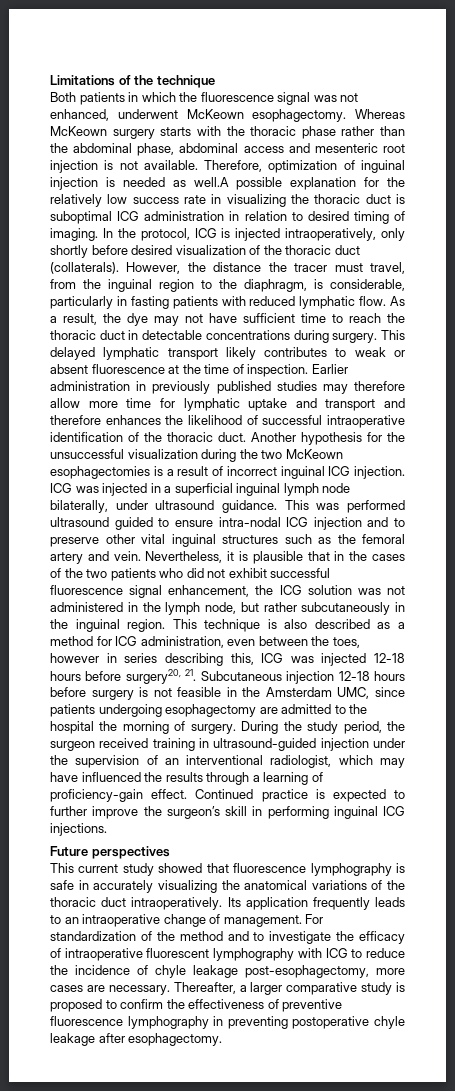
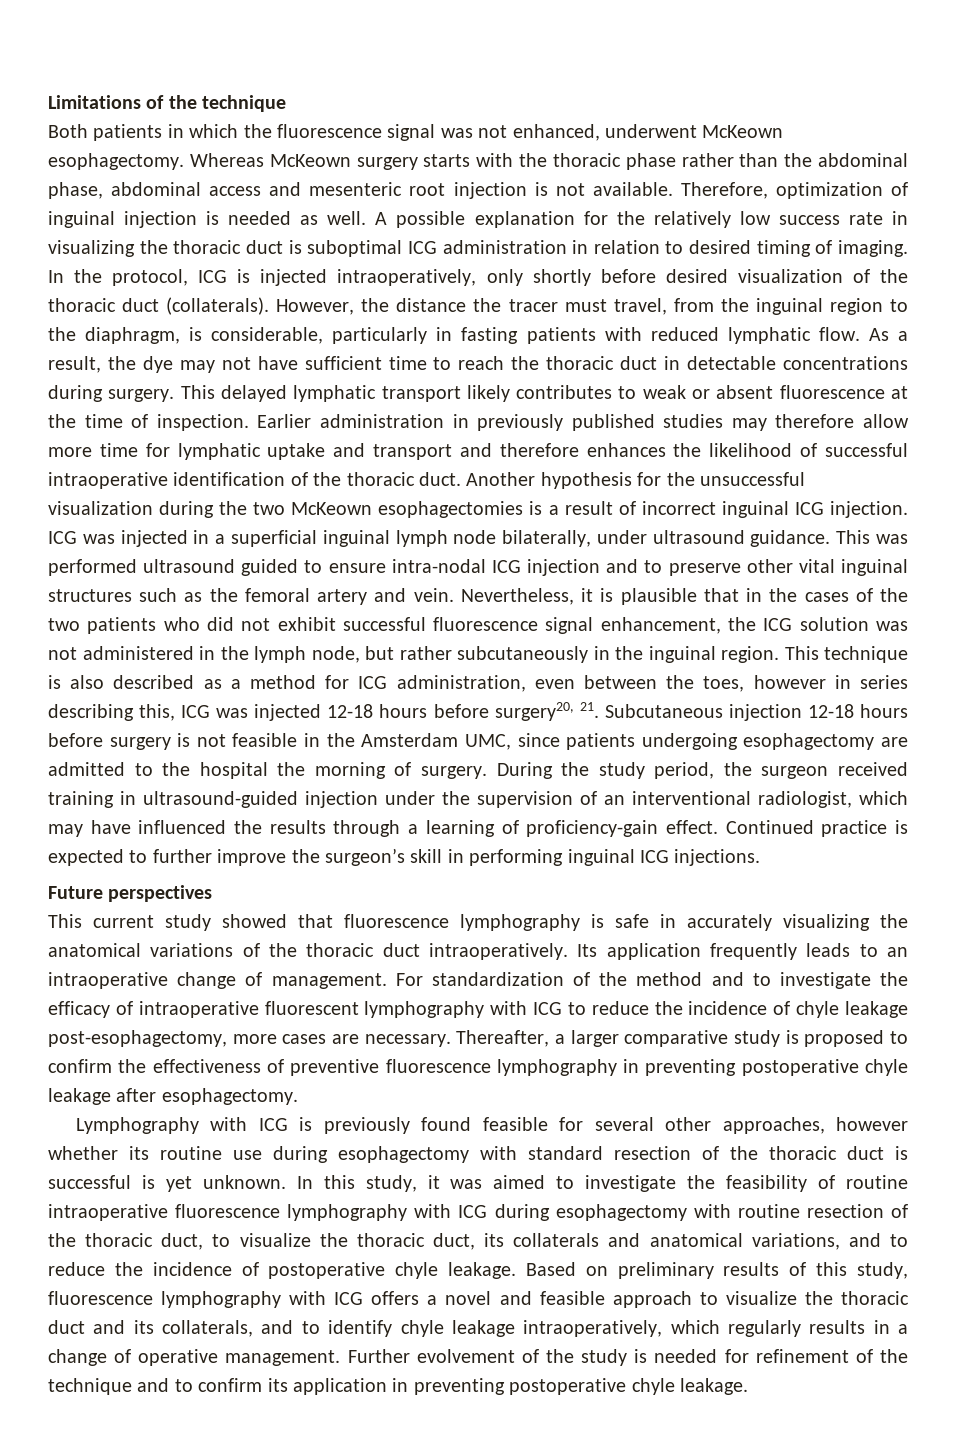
- Therefore, optimization of inguinal injection is needed as well.A possible explanation for the relatively low success rate in visualizing the thoracic duct is suboptimal ICG administration in relation to desired timing of imaging.
+ Therefore, optimization of inguinal injection is needed as well. A possible explanation for the relatively low success rate in visualizing the thoracic duct is suboptimal ICG administration in relation to desired timing of imaging.
+ Lymphography with ICG is previously found feasible for several other approaches, however whether its routine use during esophagectomy with standard resection of the thoracic duct is successful is yet unknown. In this study, it was aimed to investigate the feasibility of routine intraoperative fluorescence lymphography with ICG during esophagectomy with routine resection of the thoracic duct, to visualize the thoracic duct, its collaterals and anatomical variations, and to reduce the incidence of postoperative chyle leakage. Based on preliminary results of this study, fluorescence lymphography with ICG offers a novel and feasible approach to visualize the thoracic duct and its collaterals, and to identify chyle leakage intraoperatively, which regularly results in a change of operative management. Further evolvement of the study is needed for refinement of the technique and to confirm its application in preventing postoperative chyle leakage.

